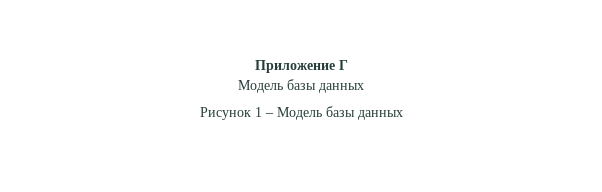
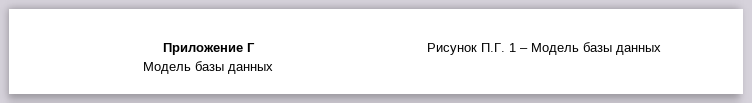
- Рисунок 1 – Модель базы данных
+ Рисунок П.Г. 1 – Модель базы данных

